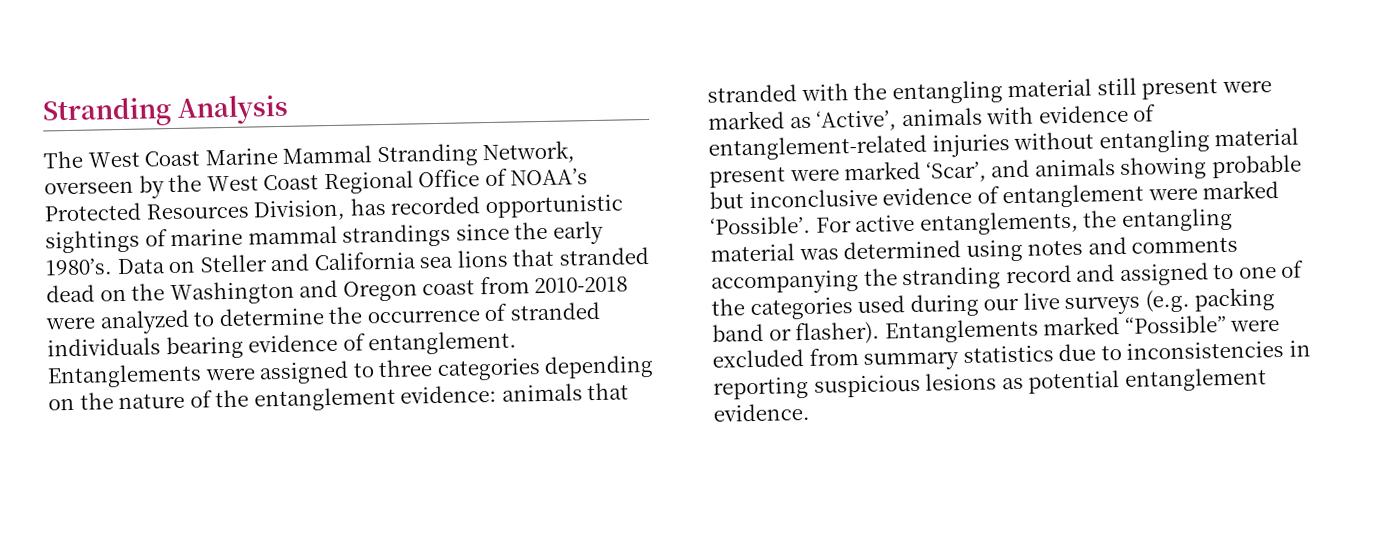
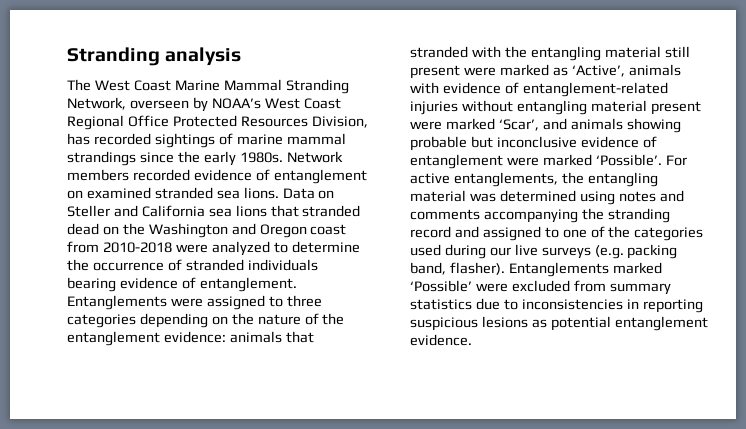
- Stranding Analysis
+ Stranding analysis
- The West Coast Marine Mammal Stranding Network, overseen by the West Coast Regional Office of NOAA’s Protected Resources Division, has recorded opportunistic sightings of marine mammal strandings since the early 1980’s.
+ The West Coast Marine Mammal Stranding Network, overseen by NOAA’s West Coast Regional Office Protected Resources Division, has recorded sightings of marine mammal strandings since the early 1980s. Network members recorded evidence of entanglement on examined stranded sea lions.
- For active entanglements, the entangling material was determined using notes and comments accompanying the stranding record and assigned to one of the categories used during our live surveys (e.g. packing band or flasher).
+ For active entanglements, the entangling material was determined using notes and comments accompanying the stranding record and assigned to one of the categories used during our live surveys (e.g. packing band, flasher).
- Entanglements marked “Possible” were excluded from summary statistics due to inconsistencies in reporting suspicious lesions as potential entanglement evidence.
+ Entanglements marked ‘Possible’ were excluded from summary statistics due to inconsistencies in reporting suspicious lesions as potential entanglement evidence.

